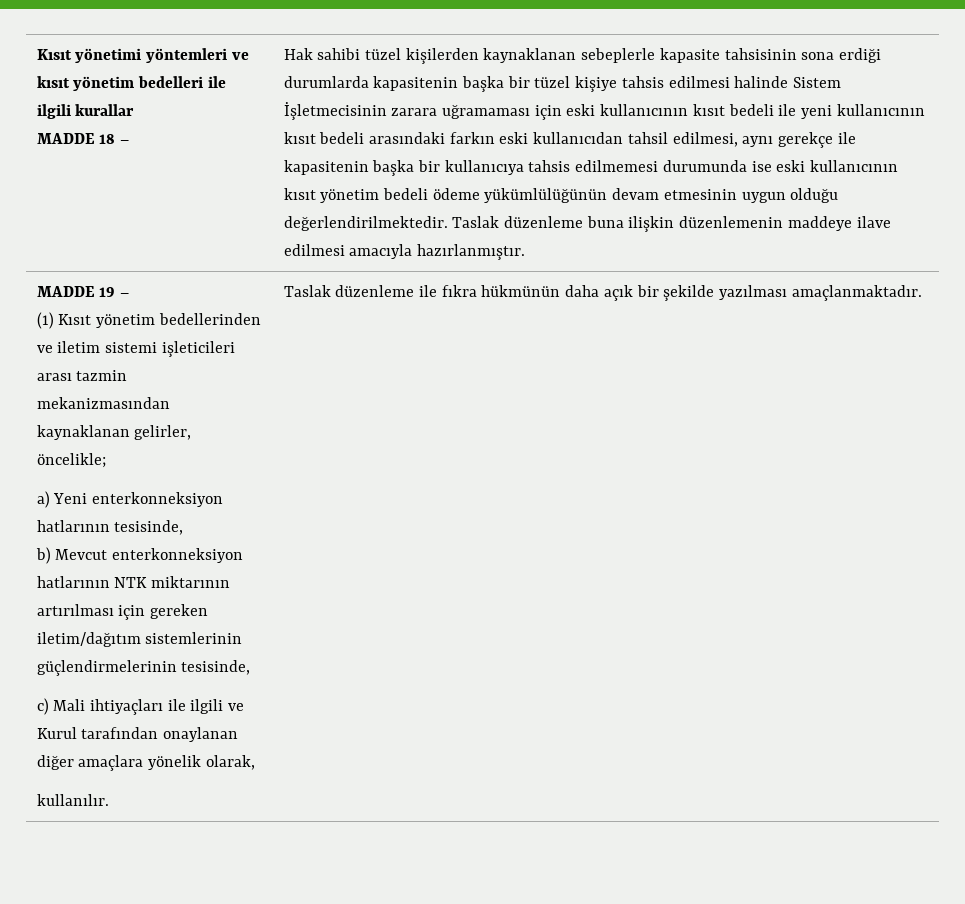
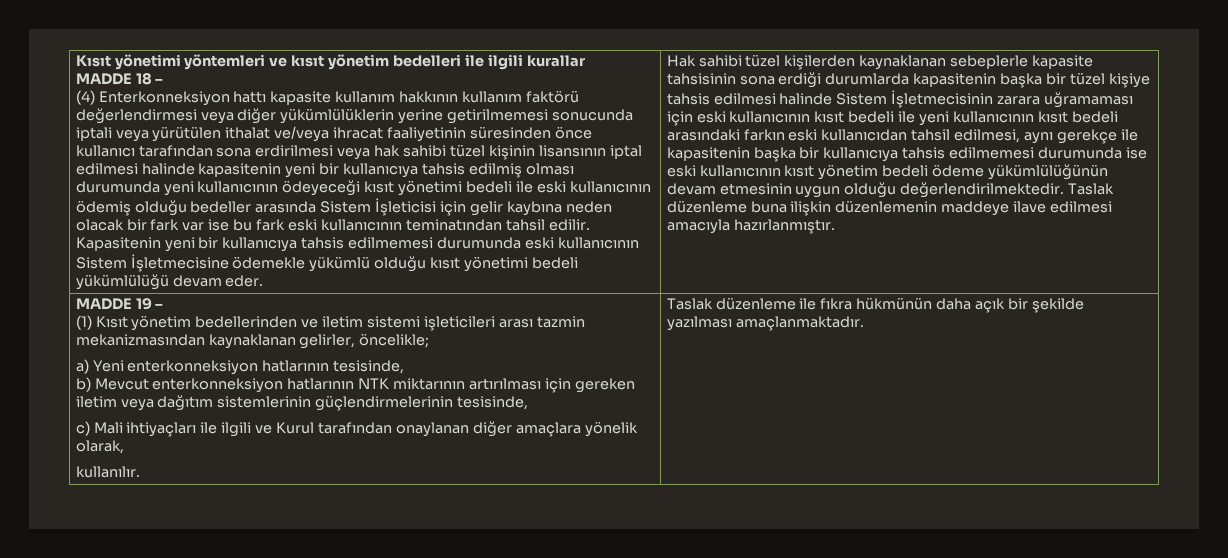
+ (4) Enterkonneksiyon hattı kapasite kullanım hakkının kullanım faktörü değerlendirmesi veya diğer yükümlülüklerin yerine getirilmemesi sonucunda iptali veya yürütülen ithalat ve/veya ihracat faaliyetinin süresinden önce kullanıcı tarafından sona erdirilmesi veya hak sahibi tüzel kişinin lisansının iptal edilmesi halinde kapasitenin yeni bir kullanıcıya tahsis edilmiş olması durumunda yeni kullanıcının ödeyeceği kısıt yönetimi bedeli ile eski kullanıcının ödemiş olduğu bedeller arasında Sistem İşleticisi için gelir kaybına neden olacak bir fark var ise bu fark eski kullanıcının teminatından tahsil edilir. Kapasitenin yeni bir kullanıcıya tahsis edilmemesi durumunda eski kullanıcının Sistem İşletmecisine ödemekle yükümlü olduğu kısıt yönetimi bedeli yükümlülüğü devam eder.
- b) Mevcut enterkonneksiyon hatlarının NTK miktarının artırılması için gereken iletim/dağıtım sistemlerinin güçlendirmelerinin tesisinde,
+ b) Mevcut enterkonneksiyon hatlarının NTK miktarının artırılması için gereken iletim veya dağıtım sistemlerinin güçlendirmelerinin tesisinde,

